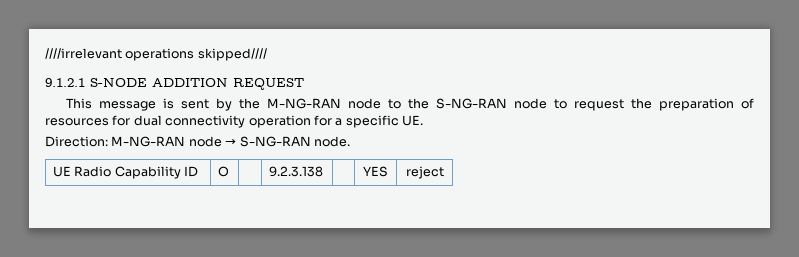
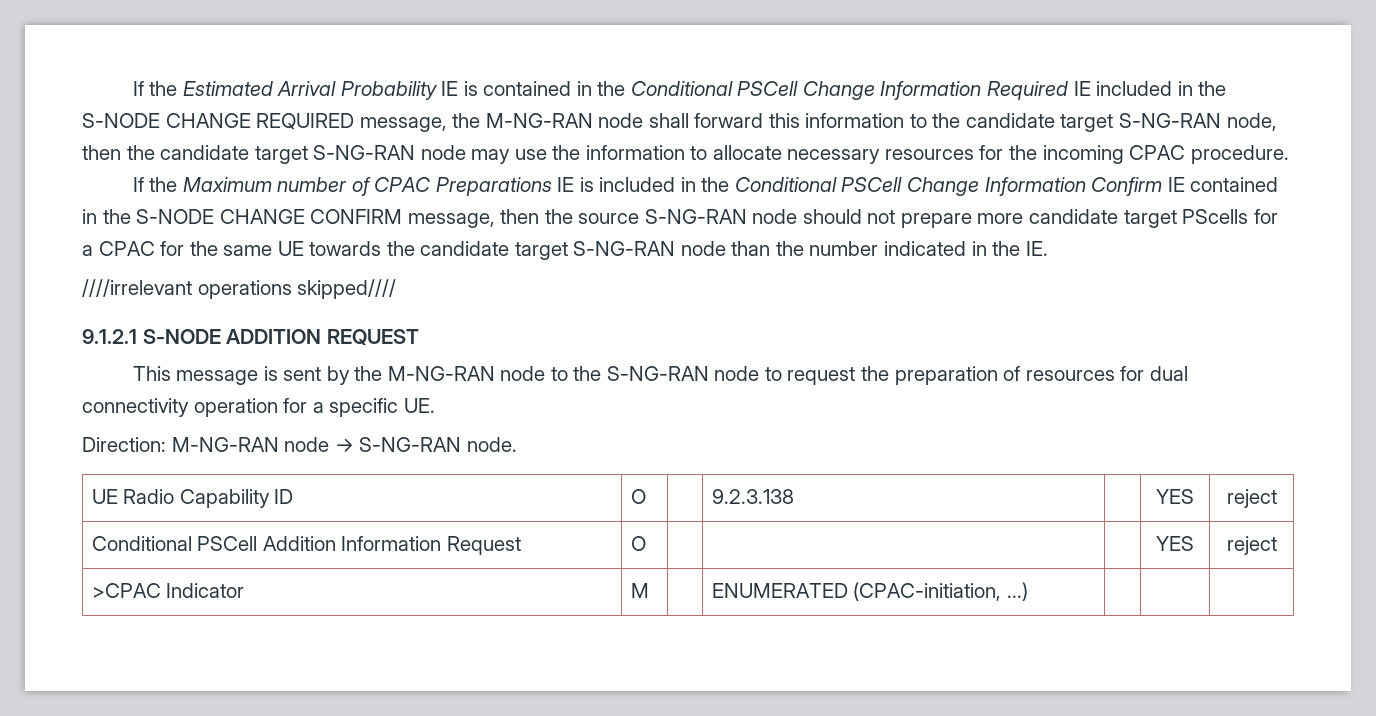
+ If the Estimated Arrival Probability IE is contained in the Conditional PSCell Change Information Required IE included in the S-NODE CHANGE REQUIRED message, the M-NG-RAN node shall forward this information to the candidate target S-NG-RAN node, then the candidate target S-NG-RAN node may use the information to allocate necessary resources for the incoming CPAC procedure.
+ If the Maximum number of CPAC Preparations IE is included in the Conditional PSCell Change Information Confirm IE contained in the S-NODE CHANGE CONFIRM message, then the source S-NG-RAN node should not prepare more candidate target PScells for a CPAC for the same UE towards the candidate target S-NG-RAN node than the number indicated in the IE.
+ Conditional PSCell Addition Information Request | O | | | | YES | reject
+ >CPAC Indicator | M | | ENUMERATED (CPAC-initiation, ...) | | |

